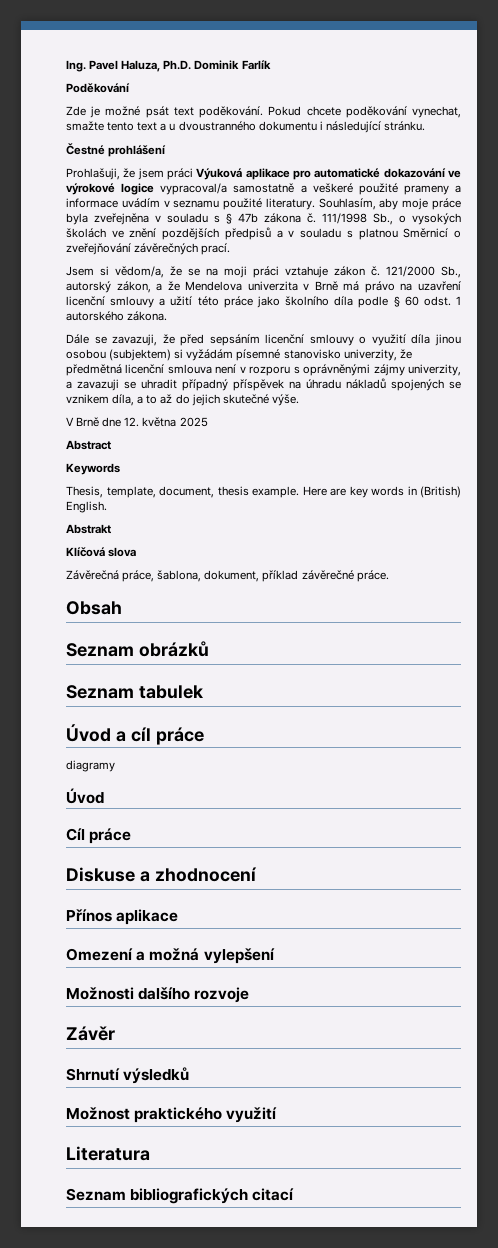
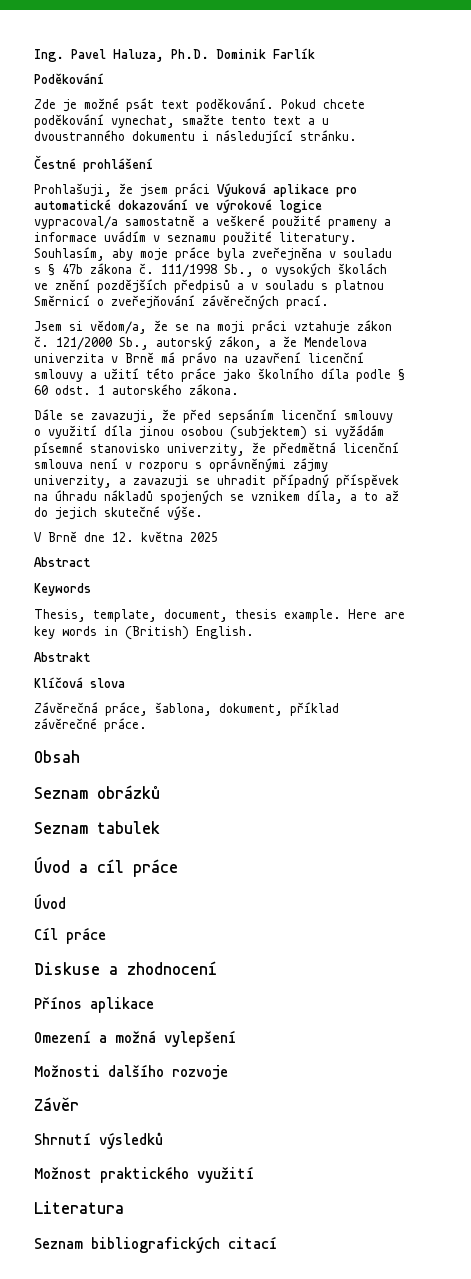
- diagramy

